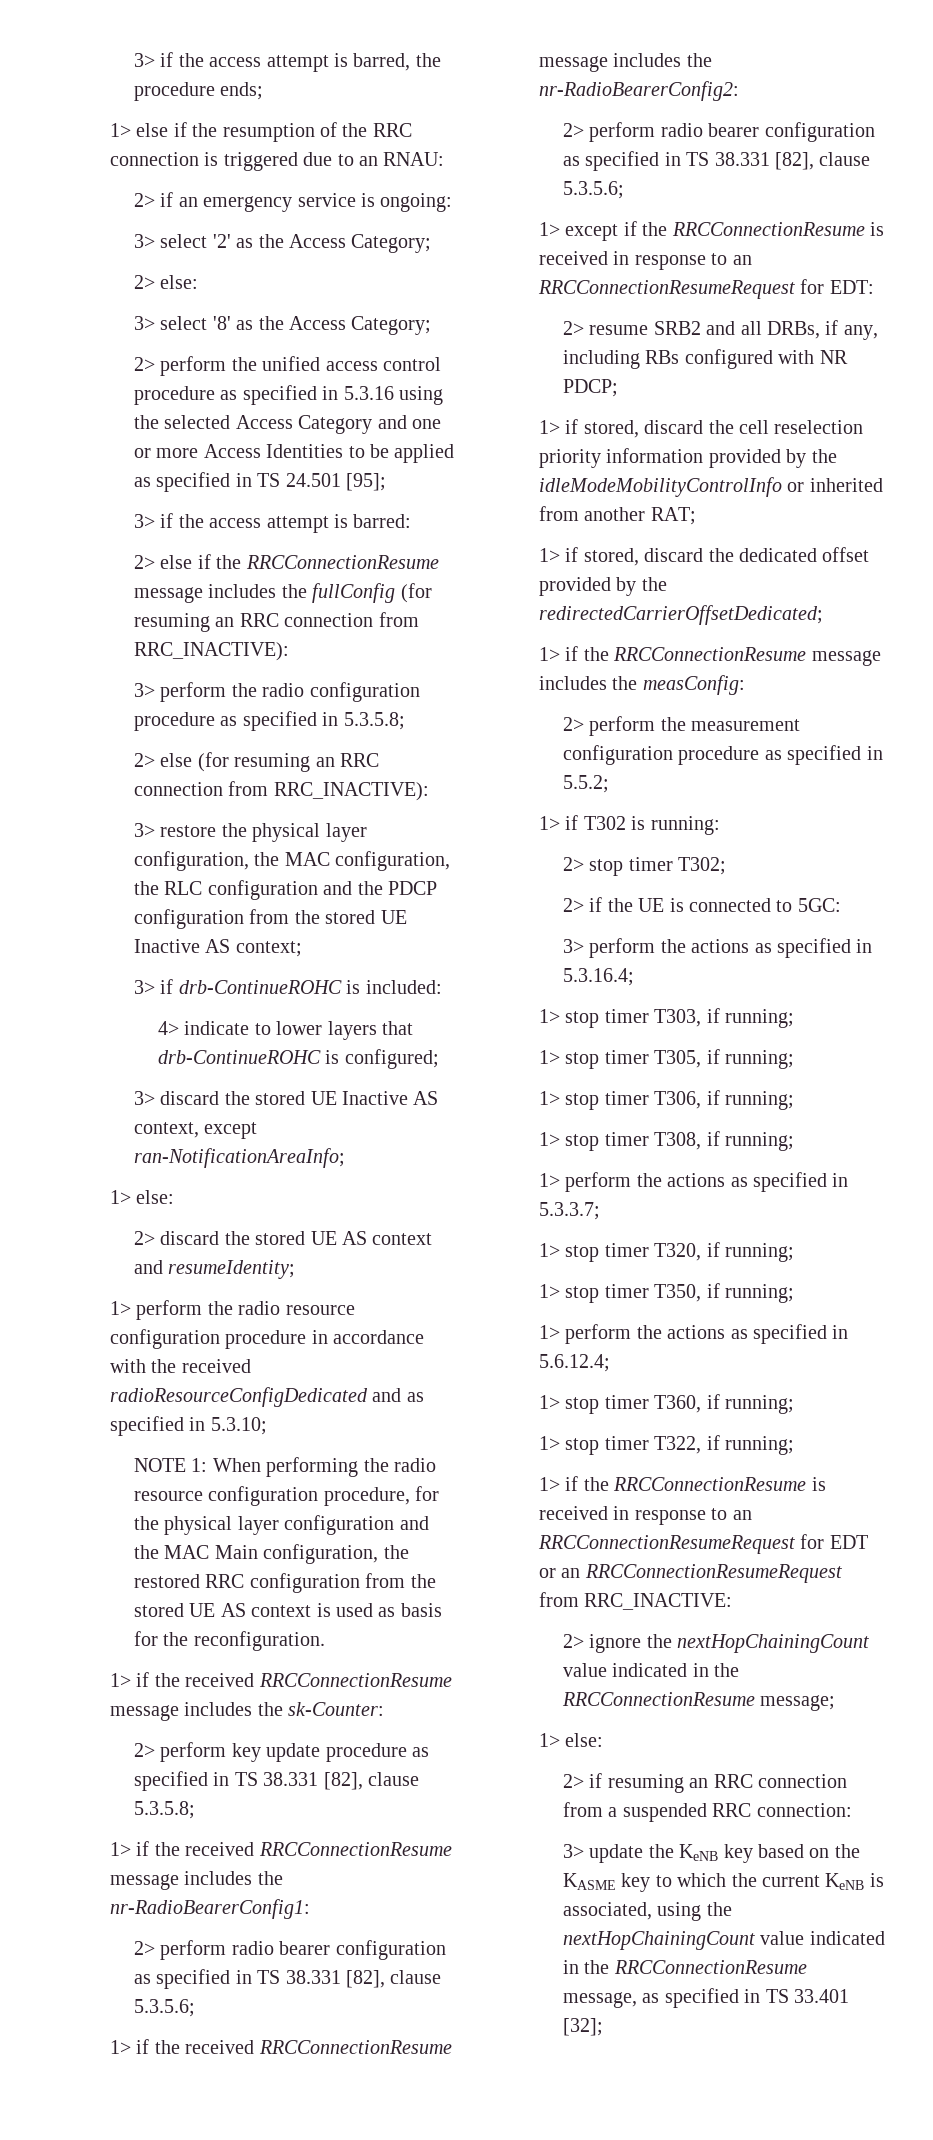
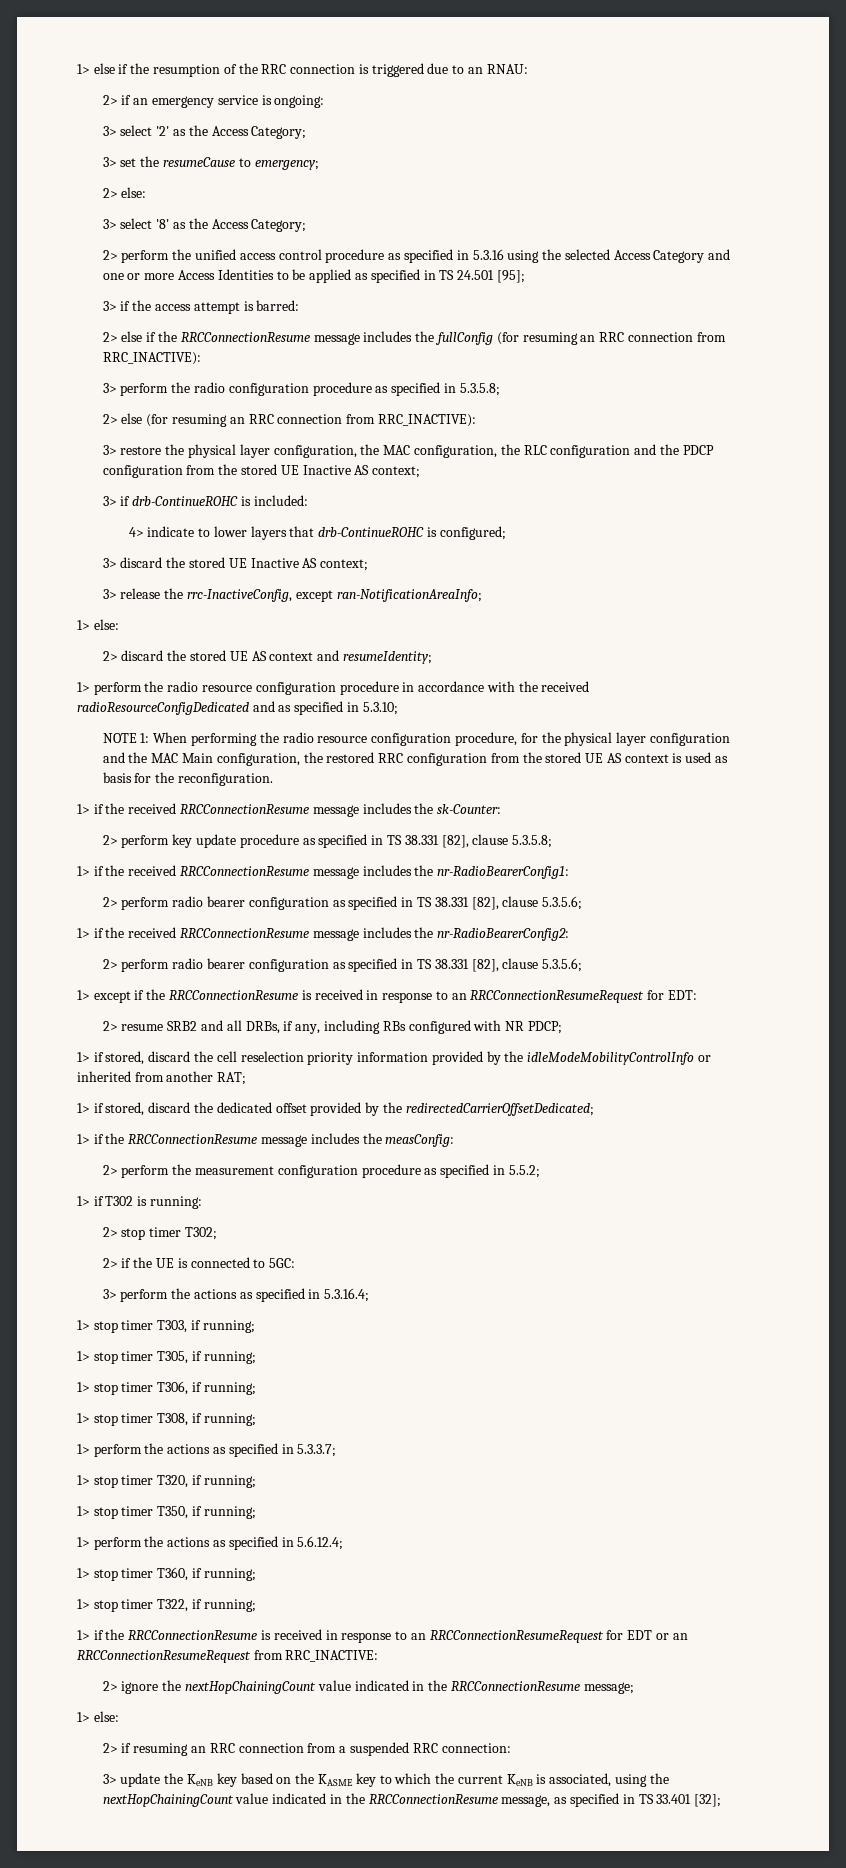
- 3> if the access attempt is barred, the procedure ends;
+ 3> set the resumeCause to emergency;
- 3> discard the stored UE Inactive AS context, except ran-NotificationAreaInfo;
+ 3> discard the stored UE Inactive AS context;
+ 3> release the rrc-InactiveConfig, except ran-NotificationAreaInfo;

